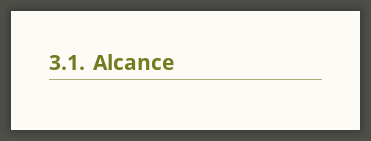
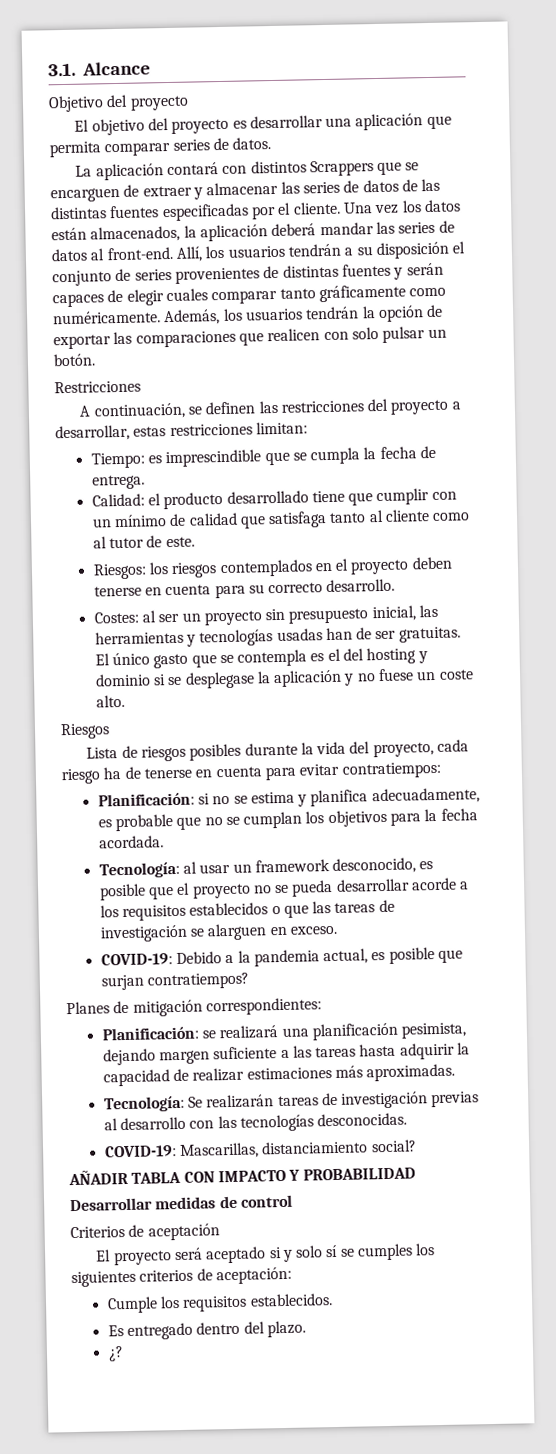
+ Objetivo del proyecto
+ El objetivo del proyecto es desarrollar una aplicación que permita comparar series de datos.
+ La aplicación contará con distintos Scrappers que se encarguen de extraer y almacenar las series de datos de las distintas fuentes especificadas por el cliente. Una vez los datos están almacenados, la aplicación deberá mandar las series de datos al front-end. Allí, los usuarios tendrán a su disposición el conjunto de series provenientes de distintas fuentes y serán capaces de elegir cuales comparar tanto gráficamente como numéricamente. Además, los usuarios tendrán la opción de exportar las comparaciones que realicen con solo pulsar un botón.
+ Restricciones
+ A continuación, se definen las restricciones del proyecto a desarrollar, estas restricciones limitan:
+ Tiempo: es imprescindible que se cumpla la fecha de entrega.
+ Calidad: el producto desarrollado tiene que cumplir con un mínimo de calidad que satisfaga tanto al cliente como al tutor de este.
+ Riesgos: los riesgos contemplados en el proyecto deben tenerse en cuenta para su correcto desarrollo.
+ Costes: al ser un proyecto sin presupuesto inicial, las herramientas y tecnologías usadas han de ser gratuitas. El único gasto que se contempla es el del hosting y dominio si se desplegase la aplicación y no fuese un coste alto.
+ Riesgos
+ Lista de riesgos posibles durante la vida del proyecto, cada riesgo ha de tenerse en cuenta para evitar contratiempos:
+ Planificación: si no se estima y planifica adecuadamente, es probable que no se cumplan los objetivos para la fecha acordada.
+ Tecnología: al usar un framework desconocido, es posible que el proyecto no se pueda desarrollar acorde a los requisitos establecidos o que las tareas de investigación se alarguen en exceso.
+ COVID-19: Debido a la pandemia actual, es posible que surjan contratiempos?
+ Planes de mitigación correspondientes:
+ Planificación: se realizará una planificación pesimista, dejando margen suficiente a las tareas hasta adquirir la capacidad de realizar estimaciones más aproximadas.
+ Tecnología: Se realizarán tareas de investigación previas al desarrollo con las tecnologías desconocidas.
+ COVID-19: Mascarillas, distanciamiento social?
+ AÑADIR TABLA CON IMPACTO Y PROBABILIDAD
+ Desarrollar medidas de control
+ Criterios de aceptación
+ El proyecto será aceptado si y solo sí se cumples los siguientes criterios de aceptación:
+ Cumple los requisitos establecidos.
+ Es entregado dentro del plazo.
+ ¿?

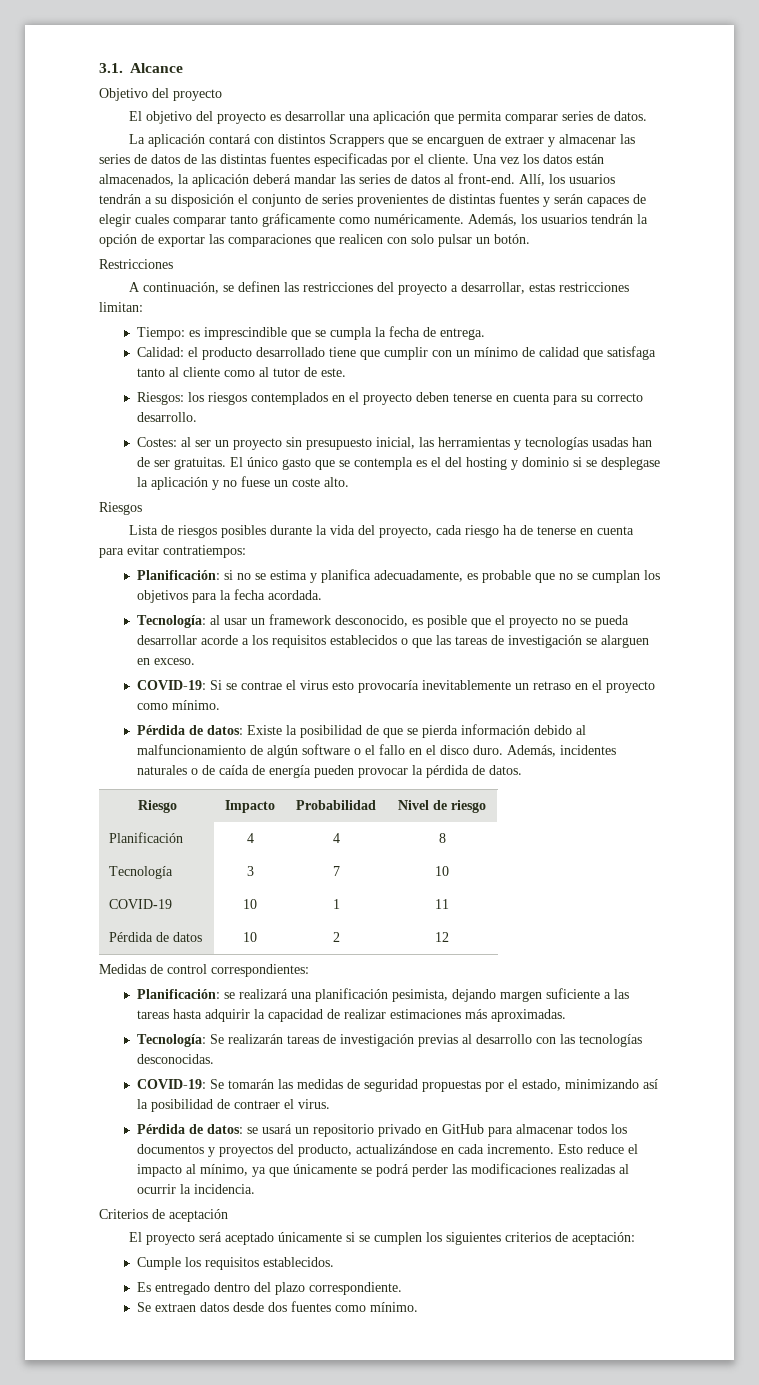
- COVID-19: Debido a la pandemia actual, es posible que surjan contratiempos?
- Planes de mitigación correspondientes:
+ COVID-19: Si se contrae el virus esto provocaría inevitablemente un retraso en el proyecto como mínimo.
+ Pérdida de datos: Existe la posibilidad de que se pierda información debido al malfuncionamiento de algún software o el fallo en el disco duro. Además, incidentes naturales o de caída de energía pueden provocar la pérdida de datos.
+ Riesgo | Impacto | Probabilidad | Nivel de riesgo
+ Planificación | 4 | 4 | 8
+ Tecnología | 3 | 7 | 10
+ COVID-19 | 10 | 1 | 11
+ Pérdida de datos | 10 | 2 | 12
+ Medidas de control correspondientes:
- COVID-19: Mascarillas, distanciamiento social?
- AÑADIR TABLA CON IMPACTO Y PROBABILIDAD
- Desarrollar medidas de control
+ COVID-19: Se tomarán las medidas de seguridad propuestas por el estado, minimizando así la posibilidad de contraer el virus.
+ Pérdida de datos: se usará un repositorio privado en GitHub para almacenar todos los documentos y proyectos del producto, actualizándose en cada incremento. Esto reduce el impacto al mínimo, ya que únicamente se podrá perder las modificaciones realizadas al ocurrir la incidencia.
- El proyecto será aceptado si y solo sí se cumples los siguientes criterios de aceptación:
+ El proyecto será aceptado únicamente si se cumplen los siguientes criterios de aceptación:
- Es entregado dentro del plazo.
- ¿?
+ Es entregado dentro del plazo correspondiente.
+ Se extraen datos desde dos fuentes como mínimo.

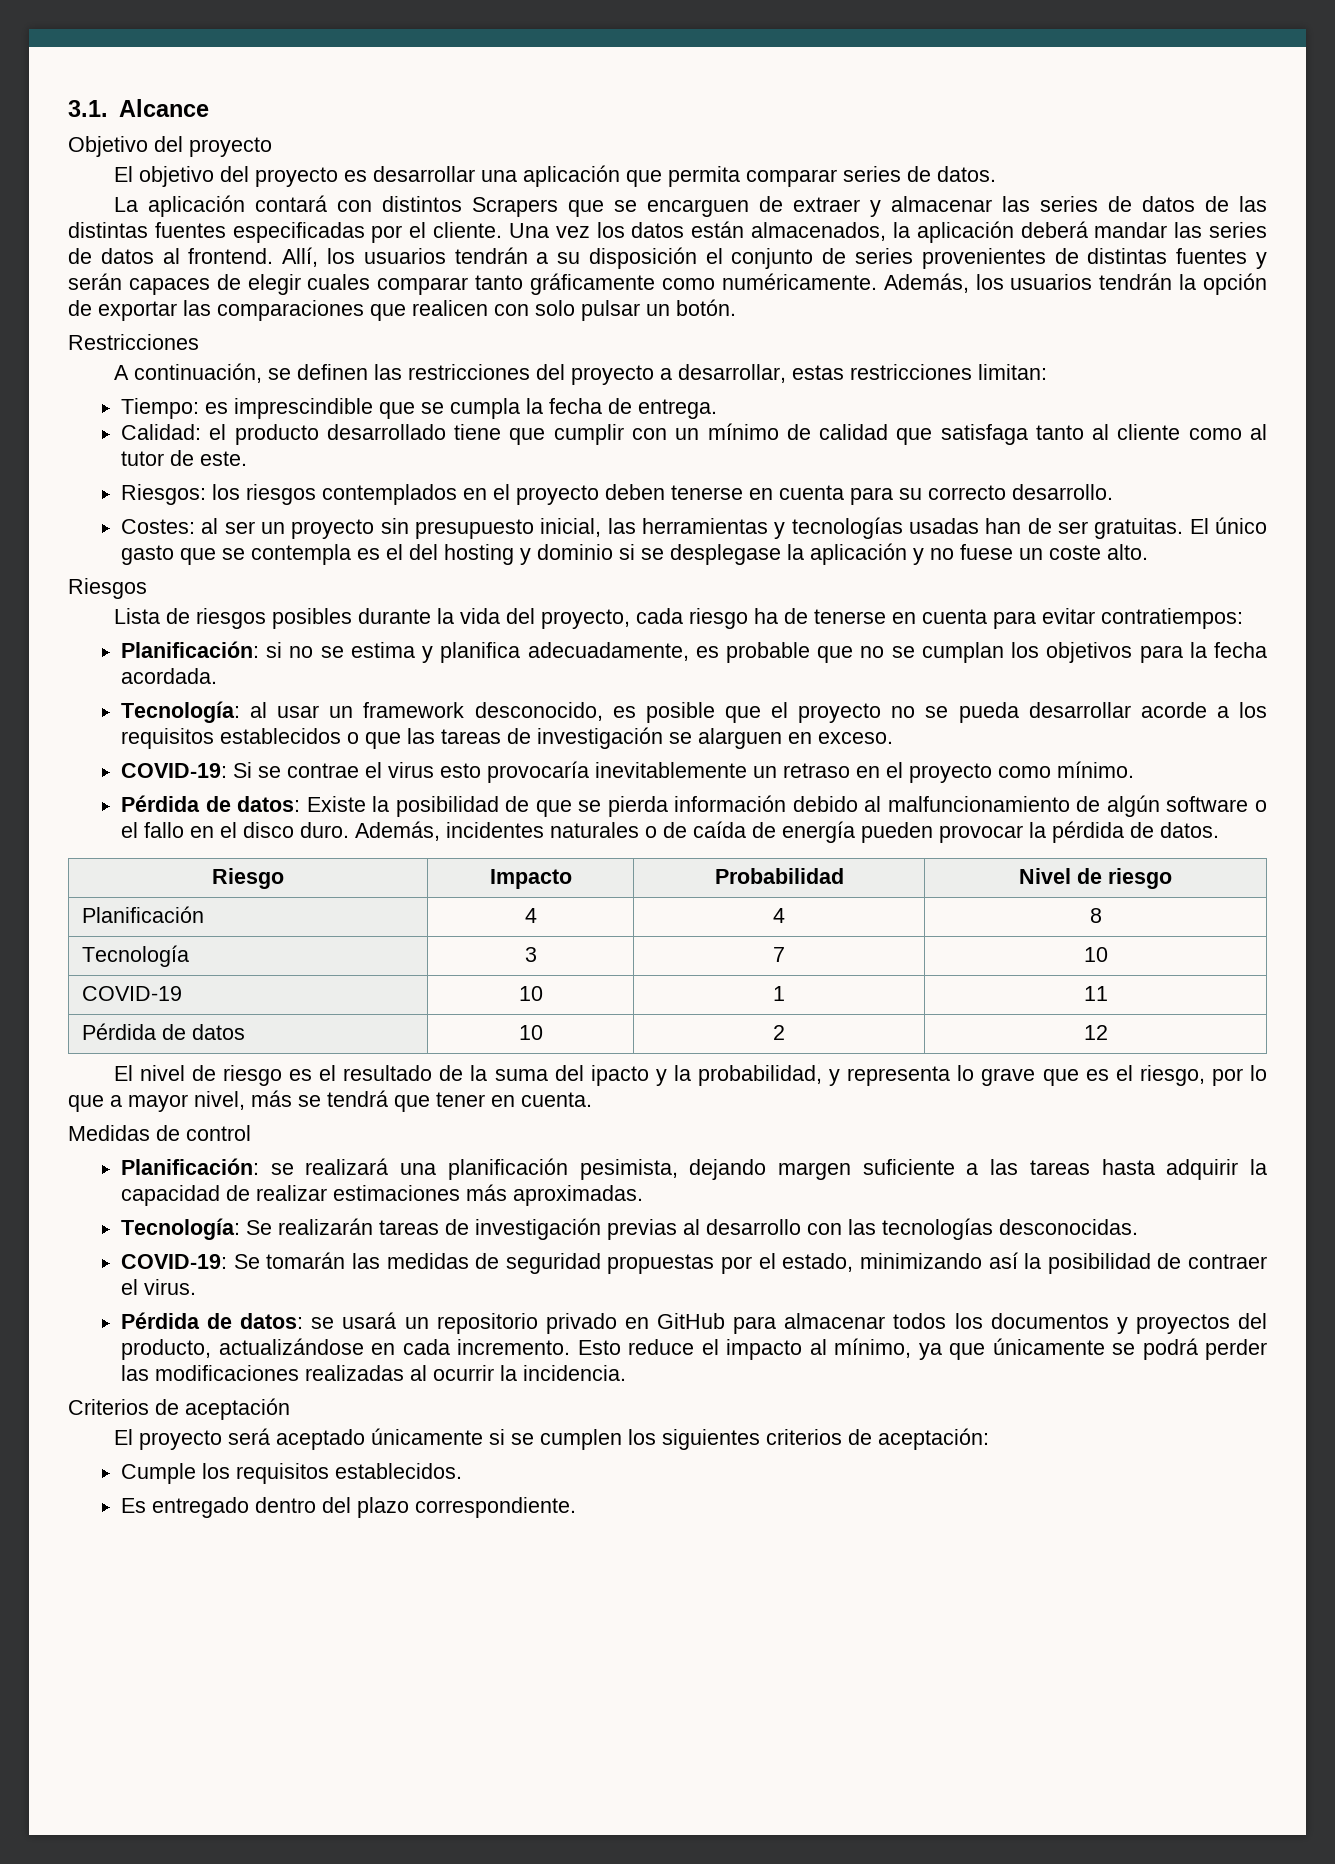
- La aplicación contará con distintos Scrappers que se encarguen de extraer y almacenar las series de datos de las distintas fuentes especificadas por el cliente.
+ La aplicación contará con distintos Scrapers que se encarguen de extraer y almacenar las series de datos de las distintas fuentes especificadas por el cliente.
- Una vez los datos están almacenados, la aplicación deberá mandar las series de datos al front-end.
+ Una vez los datos están almacenados, la aplicación deberá mandar las series de datos al frontend.
+ El nivel de riesgo es el resultado de la suma del ipacto y la probabilidad, y representa lo grave que es el riesgo, por lo que a mayor nivel, más se tendrá que tener en cuenta.
- Medidas de control correspondientes:
+ Medidas de control
- Se extraen datos desde dos fuentes como mínimo.

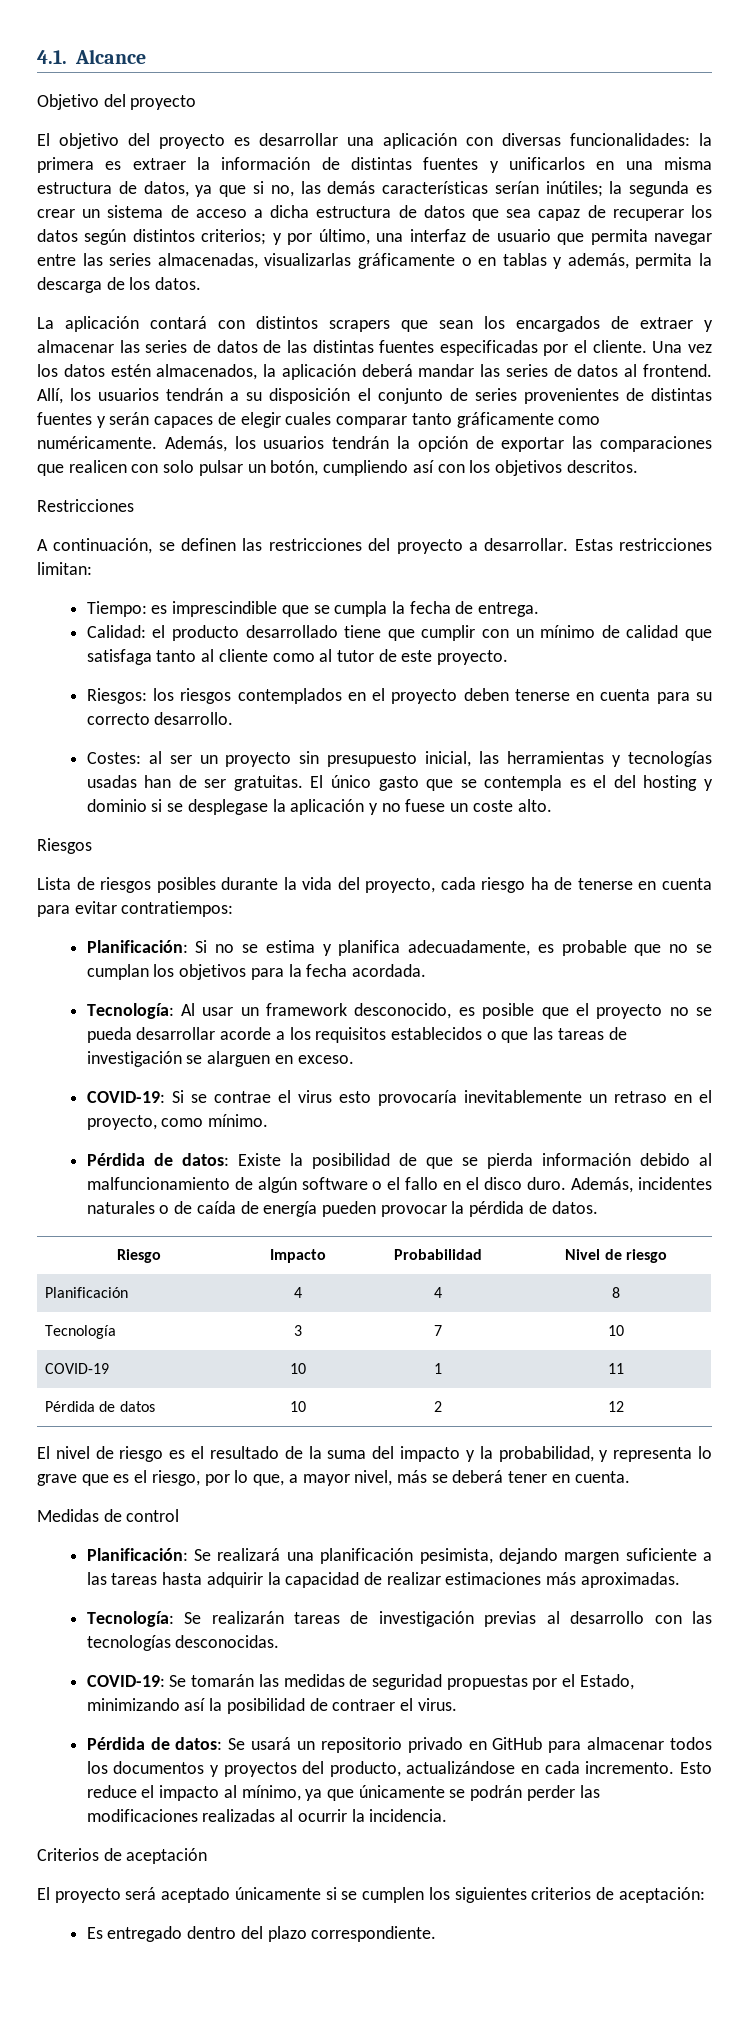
- 3.1. Alcance
+ 4.1. Alcance
- El objetivo del proyecto es desarrollar una aplicación que permita comparar series de datos.
+ El objetivo del proyecto es desarrollar una aplicación con diversas funcionalidades: la primera es extraer la información de distintas fuentes y unificarlos en una misma estructura de datos, ya que si no, las demás características serían inútiles; la segunda es crear un sistema de acceso a dicha estructura de datos que sea capaz de recuperar los datos según distintos criterios; y por último, una interfaz de usuario que permita navegar entre las series almacenadas, visualizarlas gráficamente o en tablas y además, permita la descarga de los datos.
- La aplicación contará con distintos Scrapers que se encarguen de extraer y almacenar las series de datos de las distintas fuentes especificadas por el cliente.
+ La aplicación contará con distintos scrapers que sean los encargados de extraer y almacenar las series de datos de las distintas fuentes especificadas por el cliente.
- Una vez los datos están almacenados, la aplicación deberá mandar las series de datos al frontend.
+ Una vez los datos estén almacenados, la aplicación deberá mandar las series de datos al frontend.
- Además, los usuarios tendrán la opción de exportar las comparaciones que realicen con solo pulsar un botón.
+ Además, los usuarios tendrán la opción de exportar las comparaciones que realicen con solo pulsar un botón, cumpliendo así con los objetivos descritos.
- A continuación, se definen las restricciones del proyecto a desarrollar, estas restricciones limitan:
+ A continuación, se definen las restricciones del proyecto a desarrollar. Estas restricciones limitan:
- Calidad: el producto desarrollado tiene que cumplir con un mínimo de calidad que satisfaga tanto al cliente como al tutor de este.
+ Calidad: el producto desarrollado tiene que cumplir con un mínimo de calidad que satisfaga tanto al cliente como al tutor de este proyecto.
- Planificación: si no se estima y planifica adecuadamente, es probable que no se cumplan los objetivos para la fecha acordada.
+ Planificación: Si no se estima y planifica adecuadamente, es probable que no se cumplan los objetivos para la fecha acordada.
- Tecnología: al usar un framework desconocido, es posible que el proyecto no se pueda desarrollar acorde a los requisitos establecidos o que las tareas de investigación se alarguen en exceso.
+ Tecnología: Al usar un framework desconocido, es posible que el proyecto no se pueda desarrollar acorde a los requisitos establecidos o que las tareas de investigación se alarguen en exceso.
- COVID-19: Si se contrae el virus esto provocaría inevitablemente un retraso en el proyecto como mínimo.
+ COVID-19: Si se contrae el virus esto provocaría inevitablemente un retraso en el proyecto, como mínimo.
- El nivel de riesgo es el resultado de la suma del ipacto y la probabilidad, y representa lo grave que es el riesgo, por lo que a mayor nivel, más se tendrá que tener en cuenta.
+ El nivel de riesgo es el resultado de la suma del impacto y la probabilidad, y representa lo grave que es el riesgo, por lo que, a mayor nivel, más se deberá tener en cuenta.
- Planificación: se realizará una planificación pesimista, dejando margen suficiente a las tareas hasta adquirir la capacidad de realizar estimaciones más aproximadas.
+ Planificación: Se realizará una planificación pesimista, dejando margen suficiente a las tareas hasta adquirir la capacidad de realizar estimaciones más aproximadas.
- COVID-19: Se tomarán las medidas de seguridad propuestas por el estado, minimizando así la posibilidad de contraer el virus.
+ COVID-19: Se tomarán las medidas de seguridad propuestas por el Estado, minimizando así la posibilidad de contraer el virus.
- Pérdida de datos: se usará un repositorio privado en GitHub para almacenar todos los documentos y proyectos del producto, actualizándose en cada incremento.
+ Pérdida de datos: Se usará un repositorio privado en GitHub para almacenar todos los documentos y proyectos del producto, actualizándose en cada incremento.
- Esto reduce el impacto al mínimo, ya que únicamente se podrá perder las modificaciones realizadas al ocurrir la incidencia.
+ Esto reduce el impacto al mínimo, ya que únicamente se podrán perder las modificaciones realizadas al ocurrir la incidencia.
- Cumple los requisitos establecidos.

